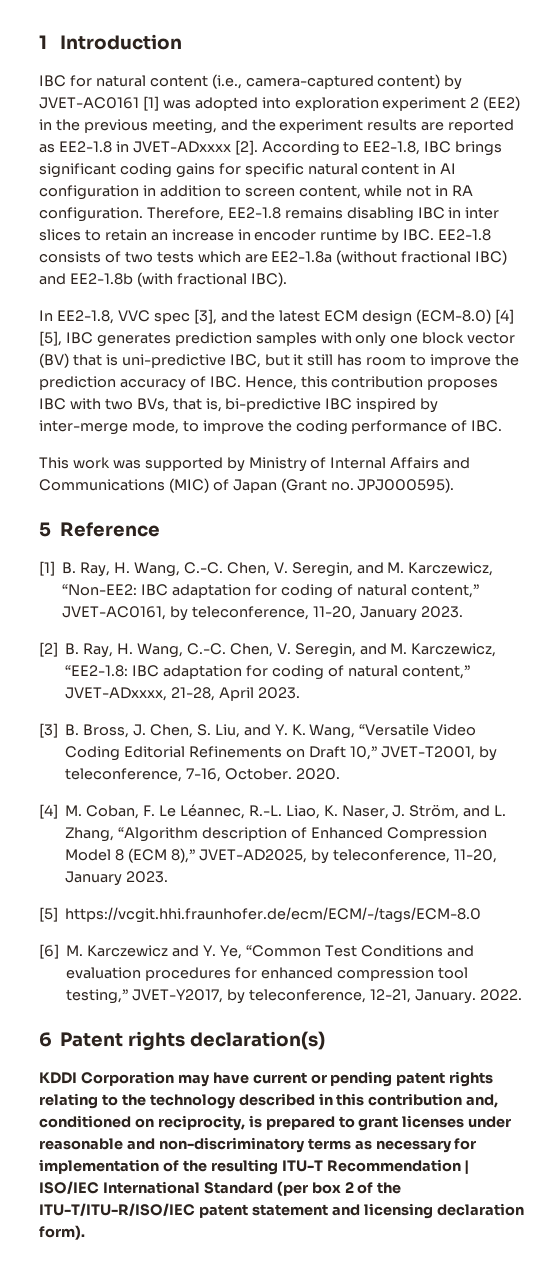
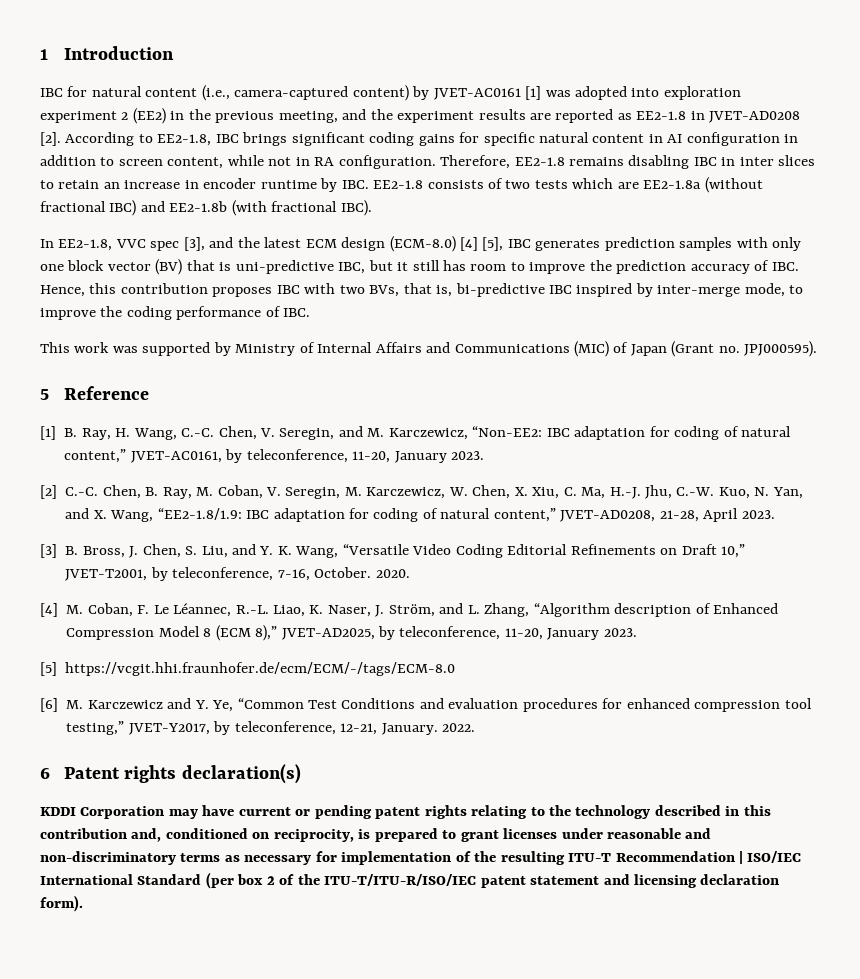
- IBC for natural content (i.e., camera-captured content) by JVET-AC0161 [1] was adopted into exploration experiment 2 (EE2) in the previous meeting, and the experiment results are reported as EE2-1.8 in JVET-ADxxxx [2].
+ IBC for natural content (i.e., camera-captured content) by JVET-AC0161 [1] was adopted into exploration experiment 2 (EE2) in the previous meeting, and the experiment results are reported as EE2-1.8 in JVET-AD0208 [2].
- [2] B. Ray, H. Wang, C.-C. Chen, V. Seregin, and M. Karczewicz, “EE2-1.8: IBC adaptation for coding of natural content,” JVET-ADxxxx, 21-28, April 2023.
+ [2] C.-C. Chen, B. Ray, M. Coban, V. Seregin, M. Karczewicz, W. Chen, X. Xiu, C. Ma, H.-J. Jhu, C.-W. Kuo, N. Yan, and X. Wang, “EE2-1.8/1.9: IBC adaptation for coding of natural content,” JVET-AD0208, 21-28, April 2023.

